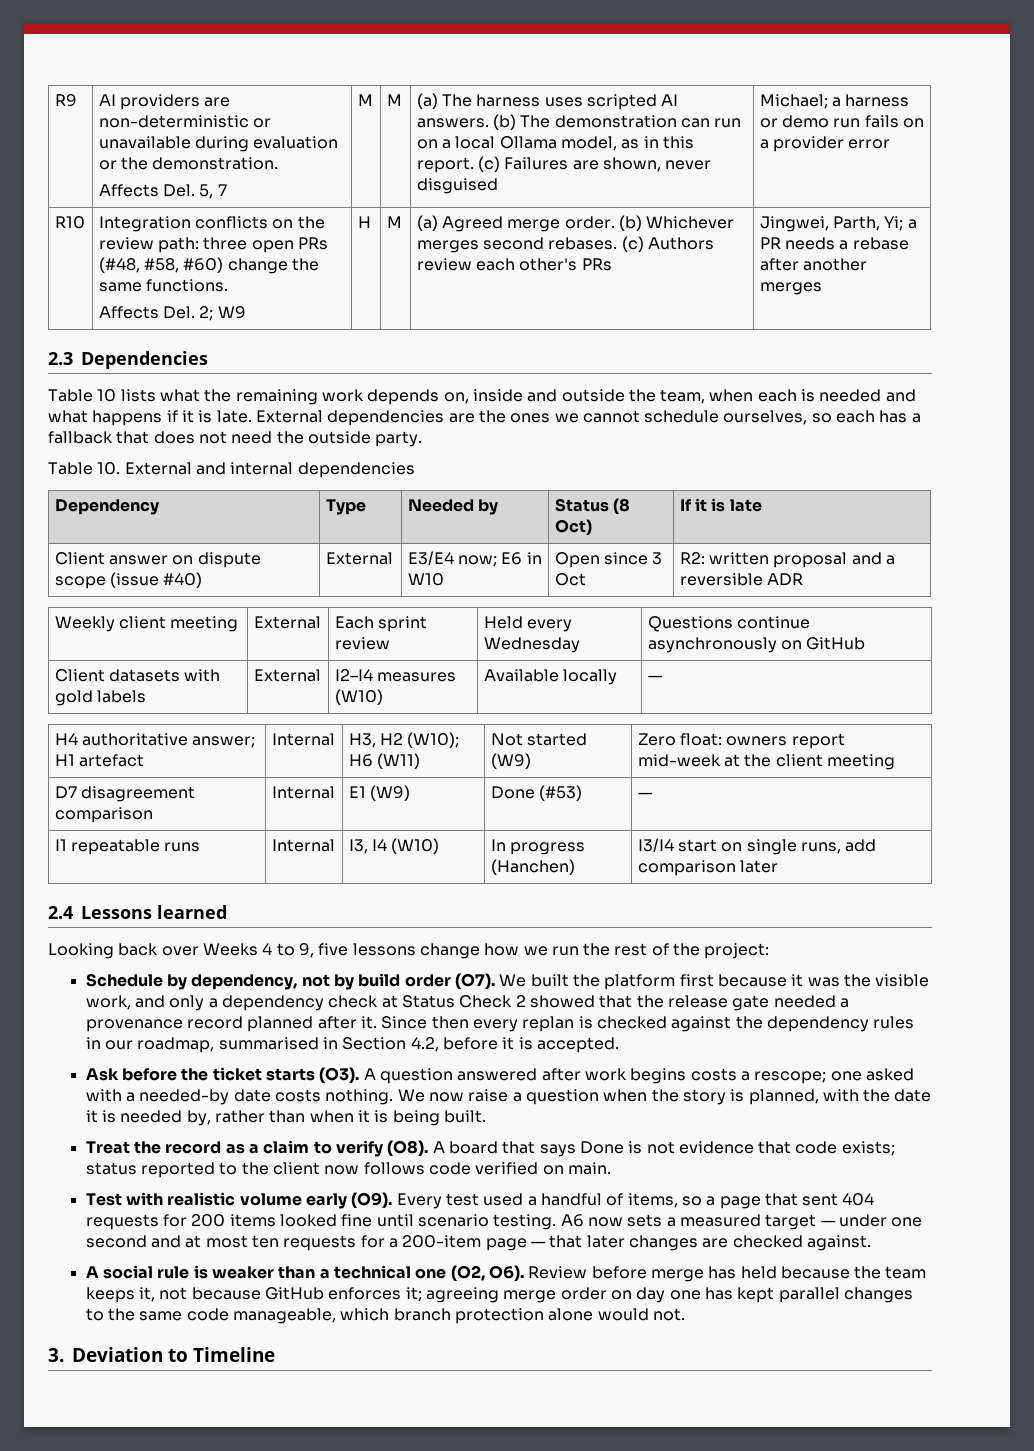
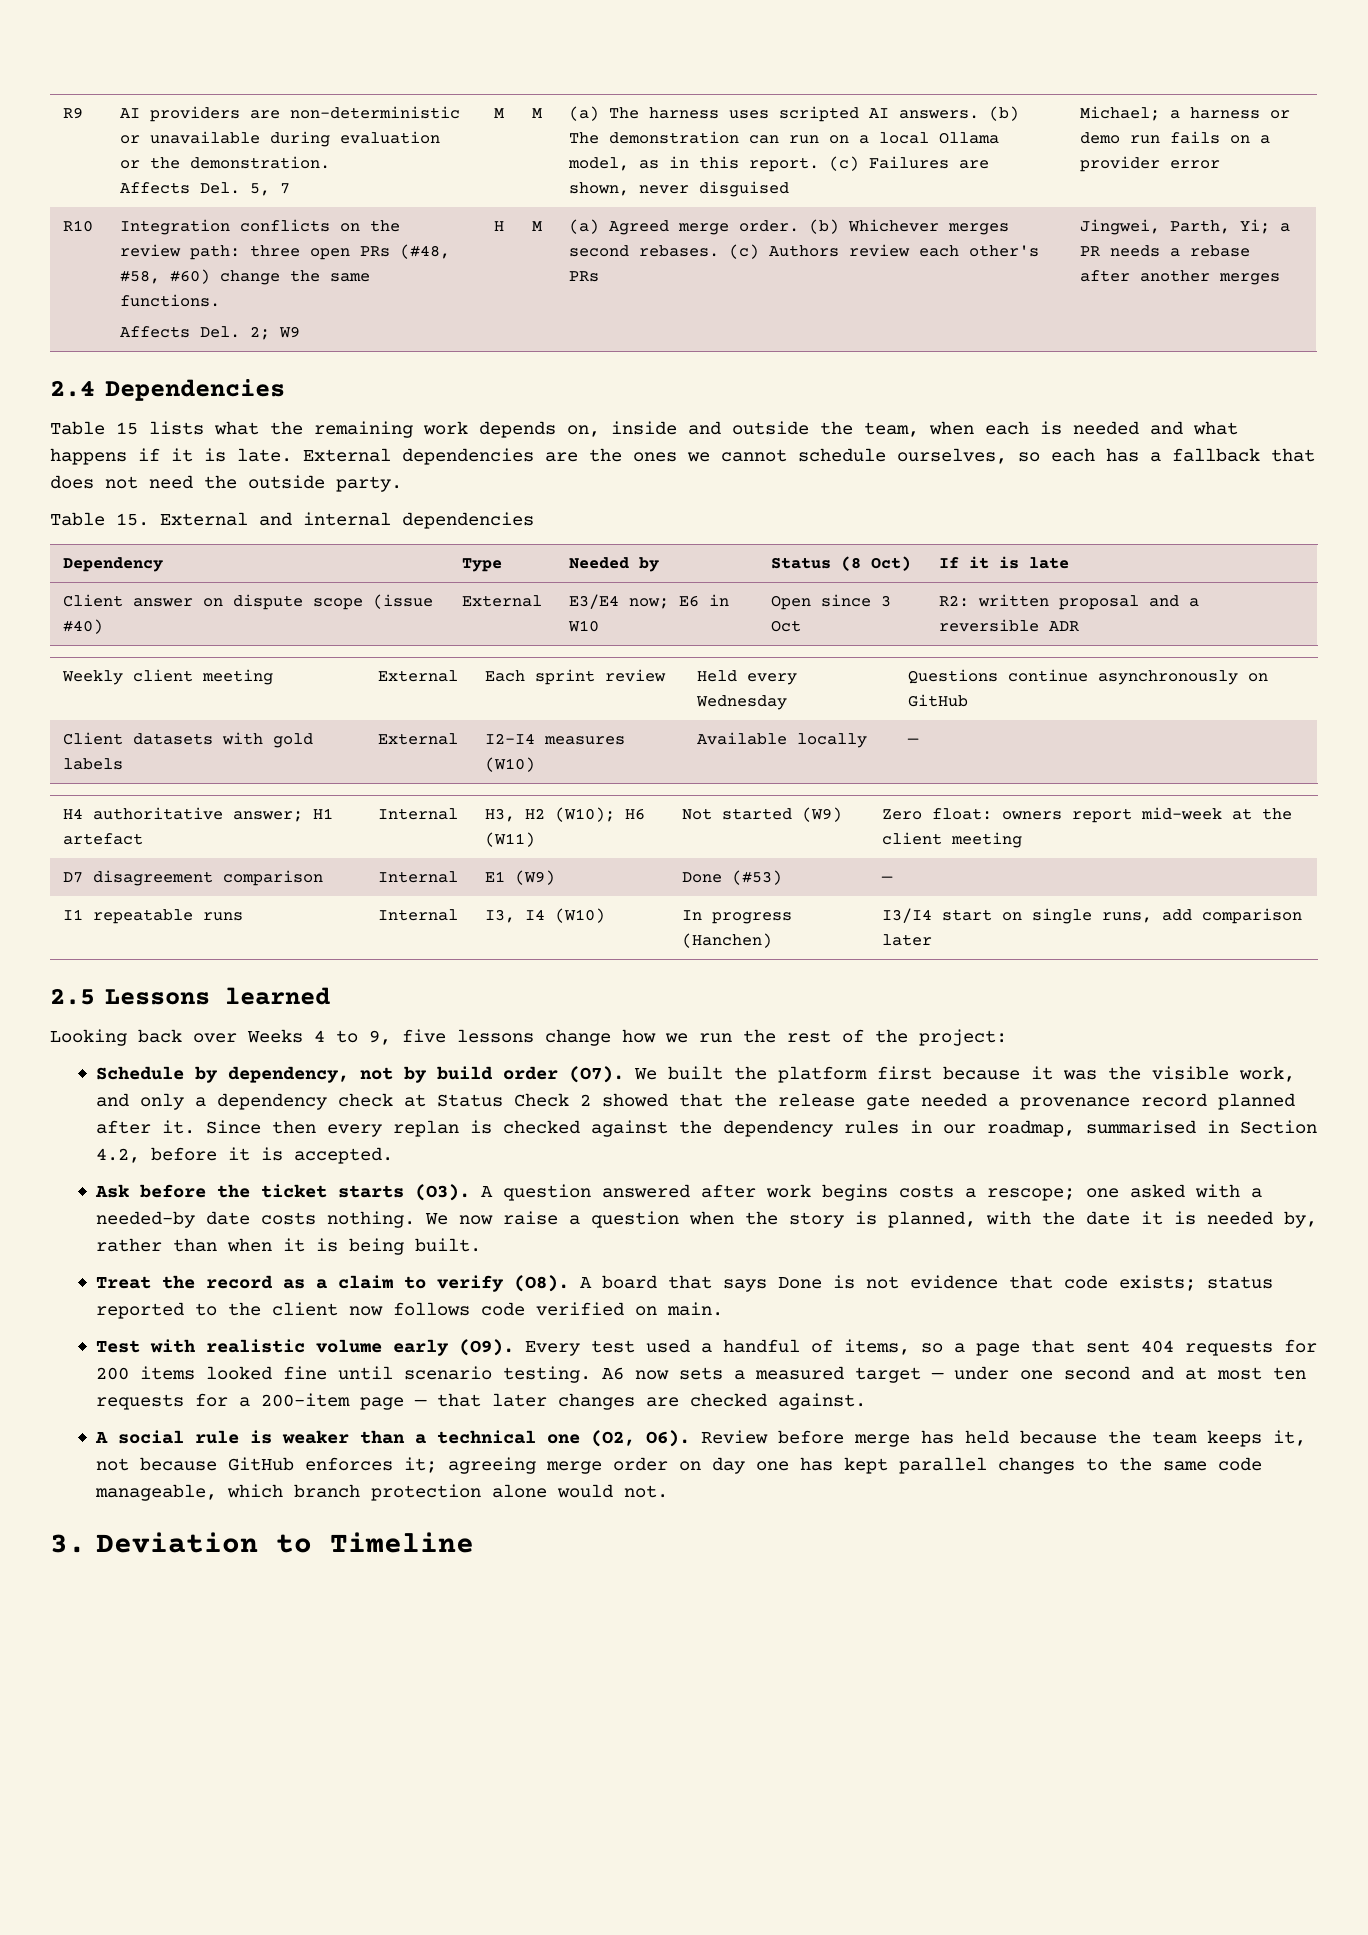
- 2.3 Dependencies
+ 2.4 Dependencies
- Table 10 lists what the remaining work depends on, inside and outside the team, when each is needed and what happens if it is late.
+ Table 15 lists what the remaining work depends on, inside and outside the team, when each is needed and what happens if it is late.
- Table 10. External and internal dependencies
+ Table 15. External and internal dependencies
- 2.4 Lessons learned
+ 2.5 Lessons learned

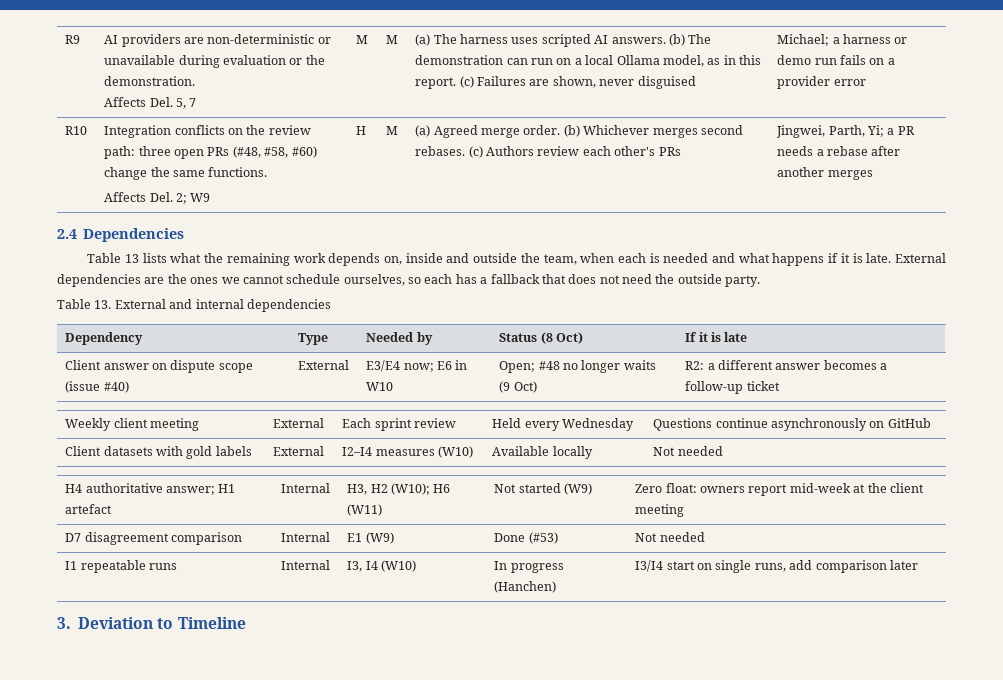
- Table 15 lists what the remaining work depends on, inside and outside the team, when each is needed and what happens if it is late.
+ Table 13 lists what the remaining work depends on, inside and outside the team, when each is needed and what happens if it is late.
- Table 15. External and internal dependencies
+ Table 13. External and internal dependencies
- Client answer on dispute scope (issue #40) | External | E3/E4 now; E6 in W10 | Open since 3 Oct | R2: written proposal and a reversible ADR
+ Client answer on dispute scope (issue #40) | External | E3/E4 now; E6 in W10 | Open; #48 no longer waits (9 Oct) | R2: a different answer becomes a follow-up ticket
- Client datasets with gold labels | External | I2–I4 measures (W10) | Available locally | —
+ Client datasets with gold labels | External | I2–I4 measures (W10) | Available locally | Not needed
- D7 disagreement comparison | Internal | E1 (W9) | Done (#53) | —
+ D7 disagreement comparison | Internal | E1 (W9) | Done (#53) | Not needed
- 2.5 Lessons learned
- Looking back over Weeks 4 to 9, five lessons change how we run the rest of the project:
- Schedule by dependency, not by build order (O7). We built the platform first because it was the visible work, and only a dependency check at Status Check 2 showed that the release gate needed a provenance record planned after it. Since then every replan is checked against the dependency rules in our roadmap, summarised in Section 4.2, before it is accepted.
- Ask before the ticket starts (O3). A question answered after work begins costs a rescope; one asked with a needed-by date costs nothing. We now raise a question when the story is planned, with the date it is needed by, rather than when it is being built.
- Treat the record as a claim to verify (O8). A board that says Done is not evidence that code exists; status reported to the client now follows code verified on main.
- Test with realistic volume early (O9). Every test used a handful of items, so a page that sent 404 requests for 200 items looked fine until scenario testing. A6 now sets a measured target — under one second and at most ten requests for a 200-item page — that later changes are checked against.
- A social rule is weaker than a technical one (O2, O6). Review before merge has held because the team keeps it, not because GitHub enforces it; agreeing merge order on day one has kept parallel changes to the same code manageable, which branch protection alone would not.

